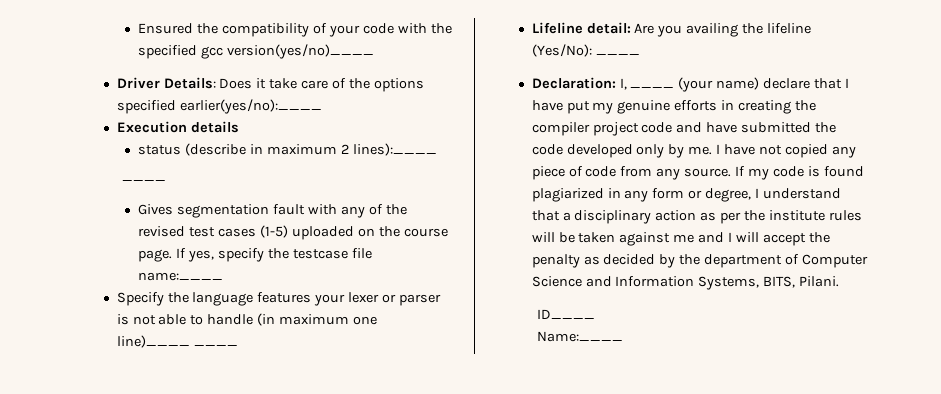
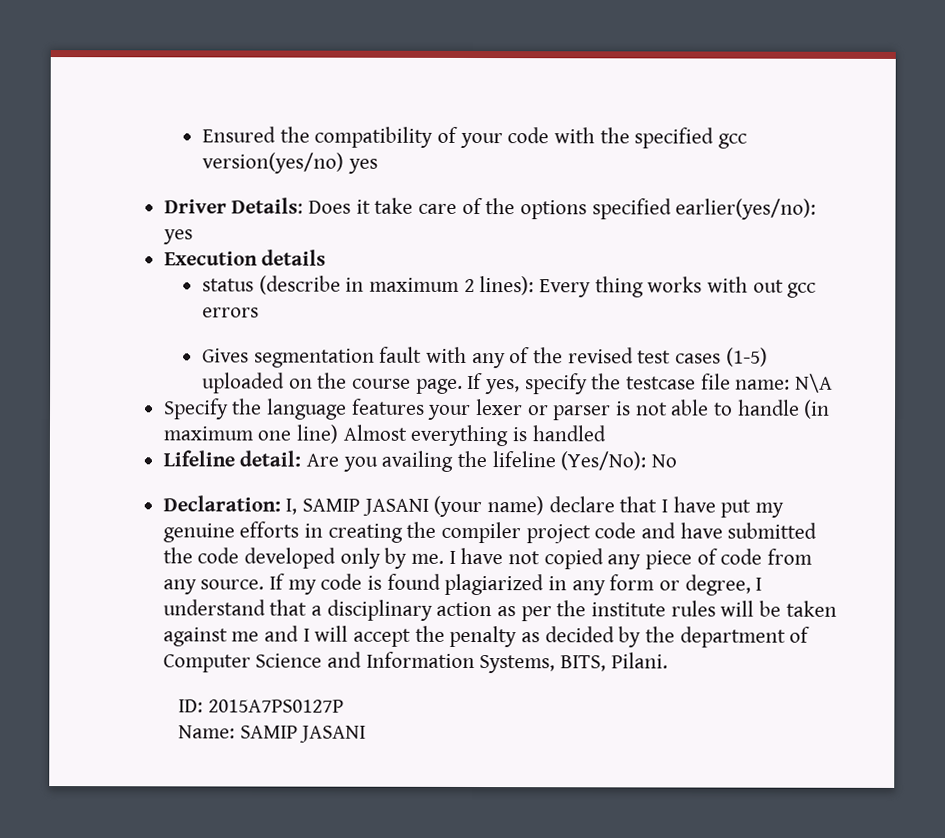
- Ensured the compatibility of your code with the specified gcc version(yes/no)____
+ Ensured the compatibility of your code with the specified gcc version(yes/no) yes
- Driver Details: Does it take care of the options specified earlier(yes/no):____
+ Driver Details: Does it take care of the options specified earlier(yes/no): yes
- status (describe in maximum 2 lines):____
- ____
+ status (describe in maximum 2 lines): Every thing works with out gcc errors
- If yes, specify the testcase file name:____
+ If yes, specify the testcase file name: N\A
- Specify the language features your lexer or parser is not able to handle (in maximum one line)____ ____
+ Specify the language features your lexer or parser is not able to handle (in maximum one line) Almost everything is handled
- Lifeline detail: Are you availing the lifeline (Yes/No): ____
+ Lifeline detail: Are you availing the lifeline (Yes/No): No
- Declaration: I, ____ (your name) declare that I have put my genuine efforts in creating the compiler project code and have submitted the code developed only by me.
+ Declaration: I, SAMIP JASANI (your name) declare that I have put my genuine efforts in creating the compiler project code and have submitted the code developed only by me.
- ID____
- Name:____
+ ID: 2015A7PS0127P
+ Name: SAMIP JASANI

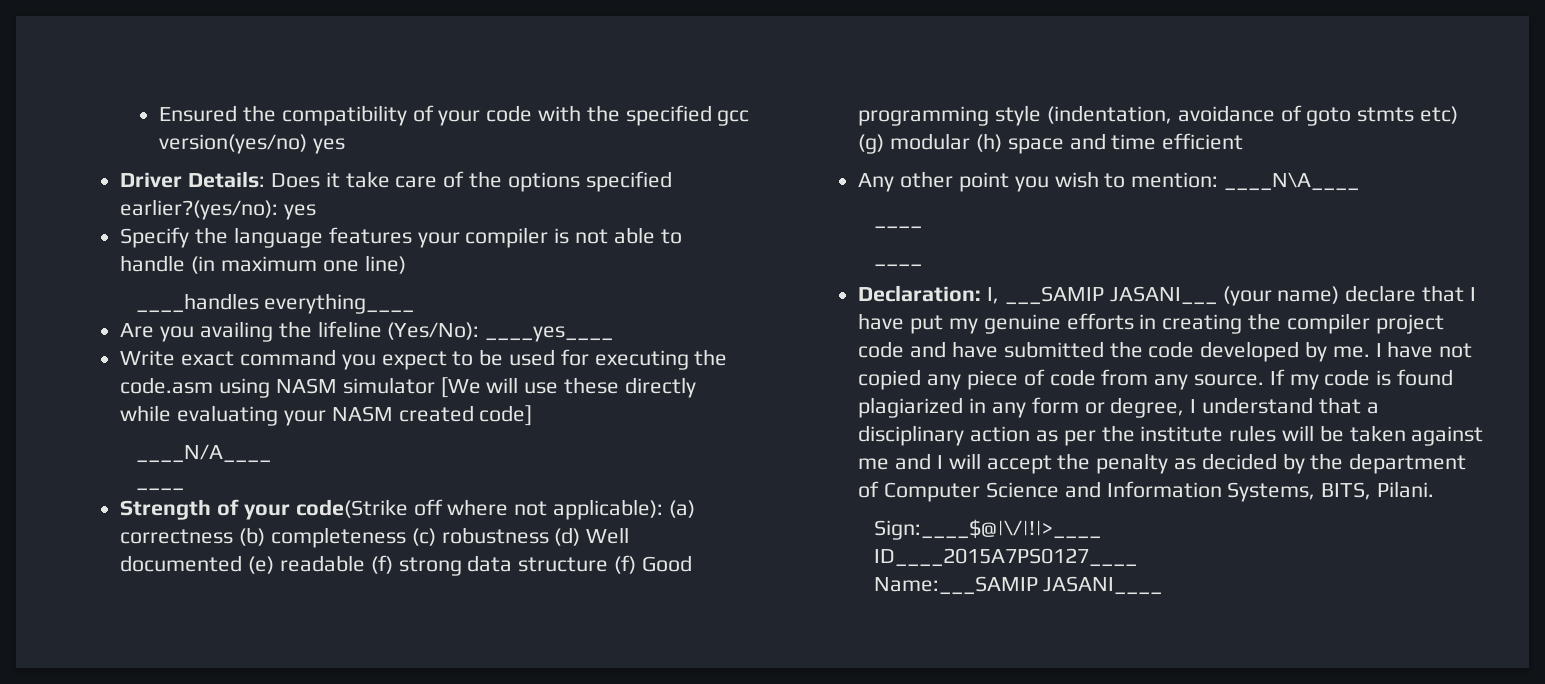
- Driver Details: Does it take care of the options specified earlier(yes/no): yes
- Execution details
- status (describe in maximum 2 lines): Every thing works with out gcc errors
- Gives segmentation fault with any of the revised test cases (1-5) uploaded on the course page. If yes, specify the testcase file name: N\A
+ Driver Details: Does it take care of the options specified earlier?(yes/no): yes
- Specify the language features your lexer or parser is not able to handle (in maximum one line) Almost everything is handled
- Lifeline detail: Are you availing the lifeline (Yes/No): No
+ Specify the language features your compiler is not able to handle (in maximum one line)
+ ____handles everything____
+ Are you availing the lifeline (Yes/No): ____yes____
+ Write exact command you expect to be used for executing the code.asm using NASM simulator [We will use these directly while evaluating your NASM created code]
+ ____N/A____
+ ____
+ Strength of your code(Strike off where not applicable): (a) correctness (b) completeness (c) robustness (d) Well documented (e) readable (f) strong data structure (f) Good programming style (indentation, avoidance of goto stmts etc) (g) modular (h) space and time efficient
+ Any other point you wish to mention: ____N\A____
+ ____
+ ____
- Declaration: I, SAMIP JASANI (your name) declare that I have put my genuine efforts in creating the compiler project code and have submitted the code developed only by me.
+ Declaration: I, ___SAMIP JASANI___ (your name) declare that I have put my genuine efforts in creating the compiler project code and have submitted the code developed by me.
- ID: 2015A7PS0127P
- Name: SAMIP JASANI
+ Sign:____$@|\/|!|>____
+ ID____2015A7PS0127____
+ Name:___SAMIP JASANI____

